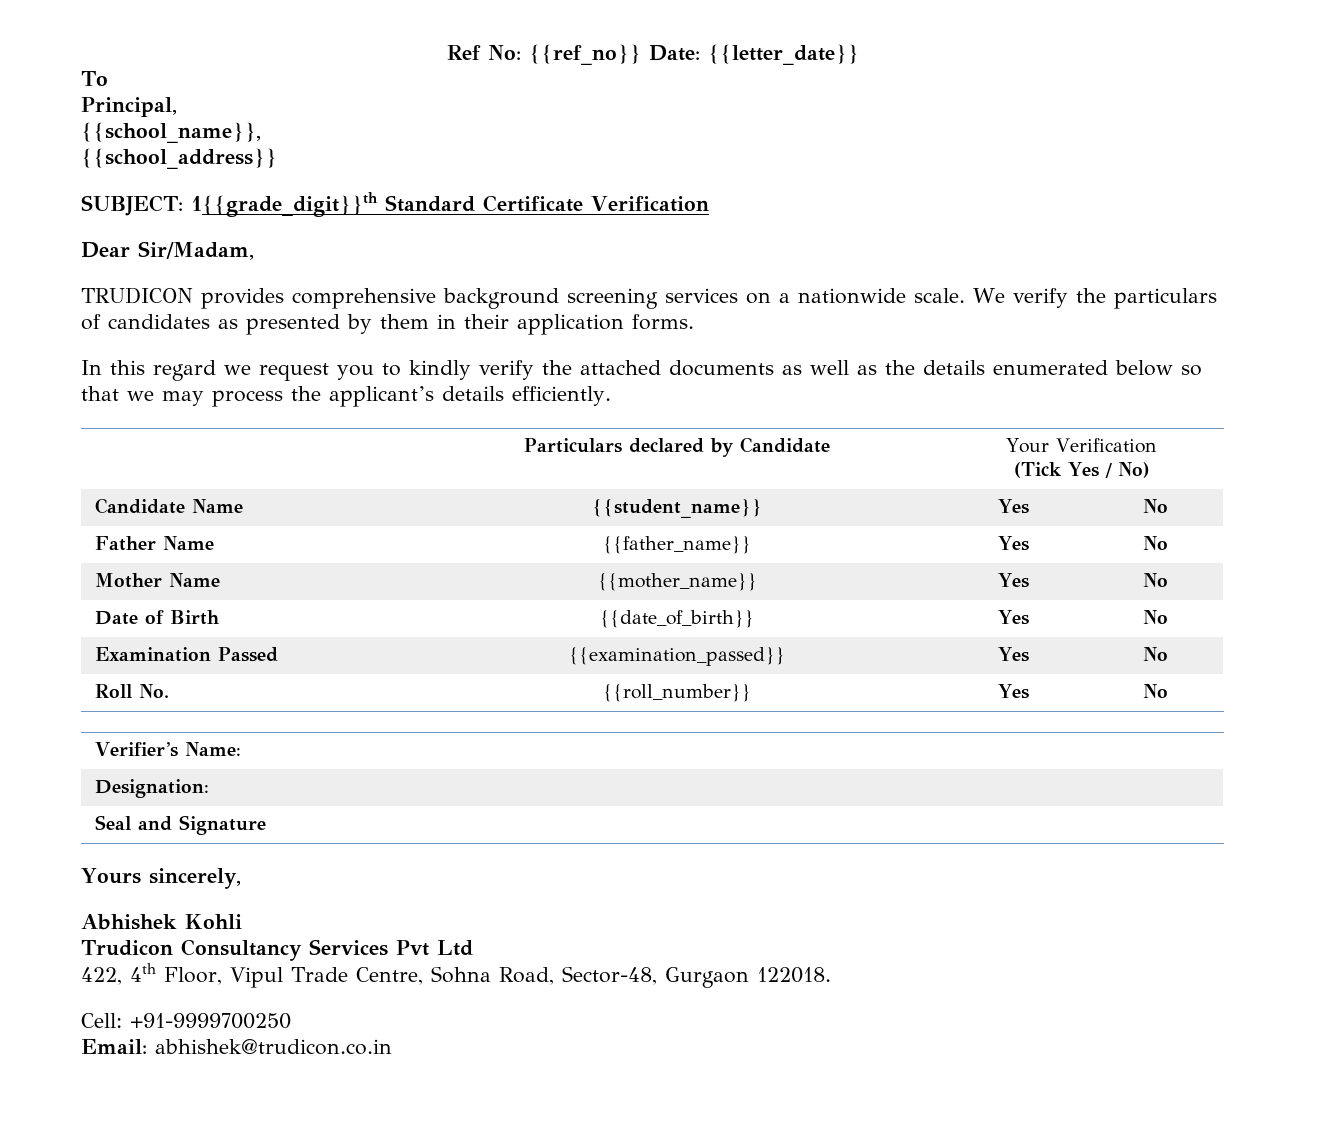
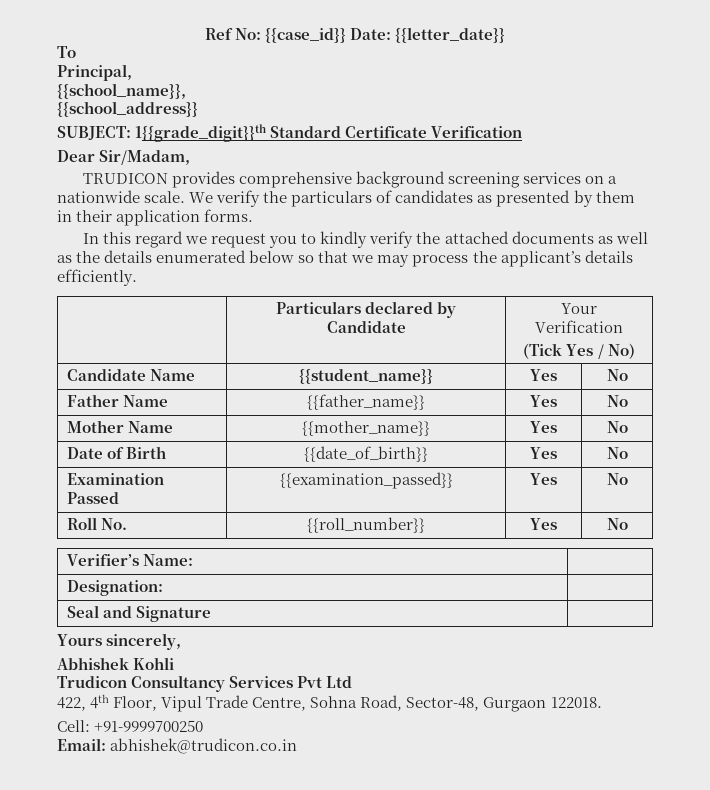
- Ref No: {{ref_no}} Date: {{letter_date}}
+ Ref No: {{case_id}} Date: {{letter_date}}

